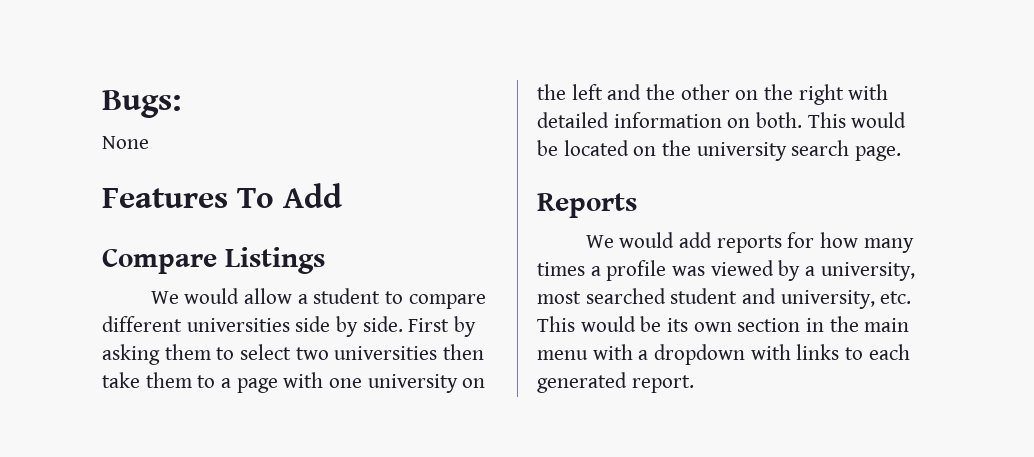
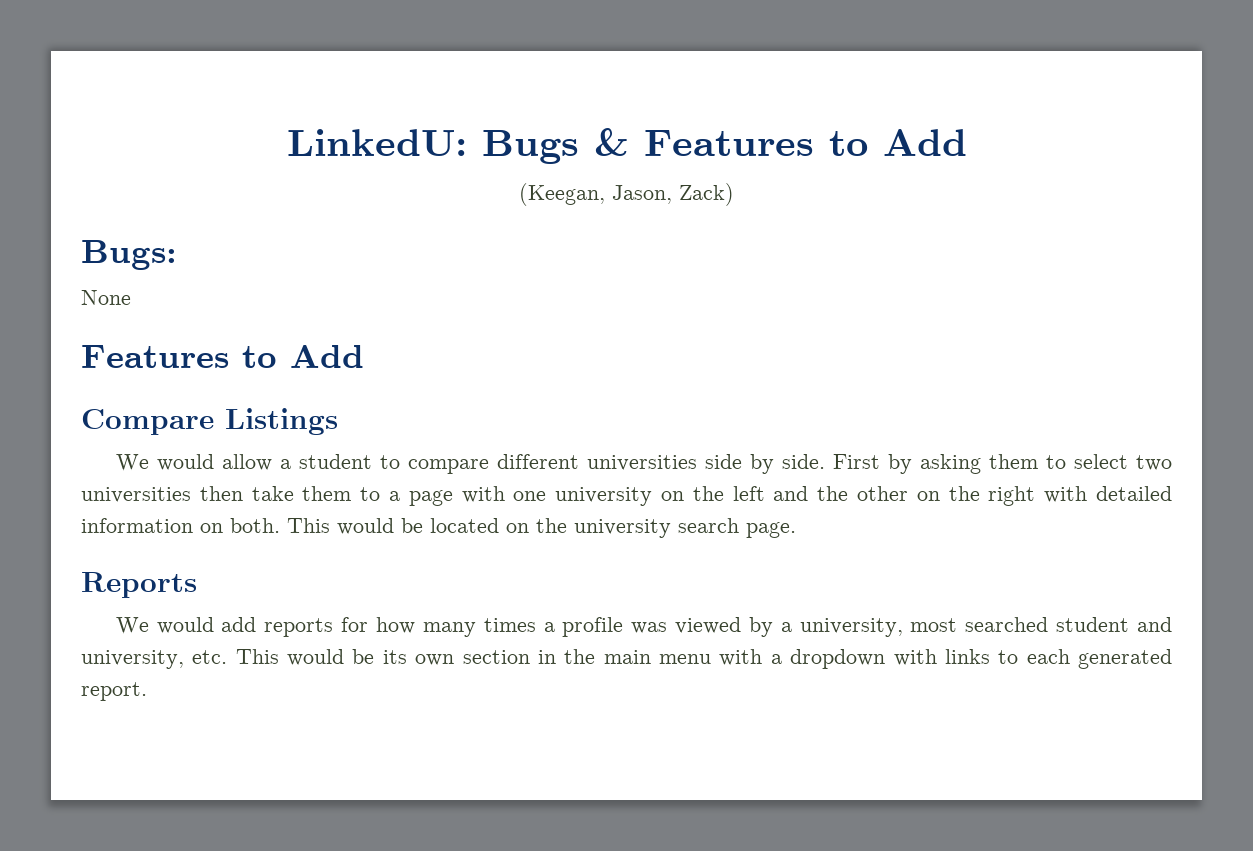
+ LinkedU: Bugs & Features to Add
+ (Keegan, Jason, Zack)
  None
- Features To Add
+ Features to Add

